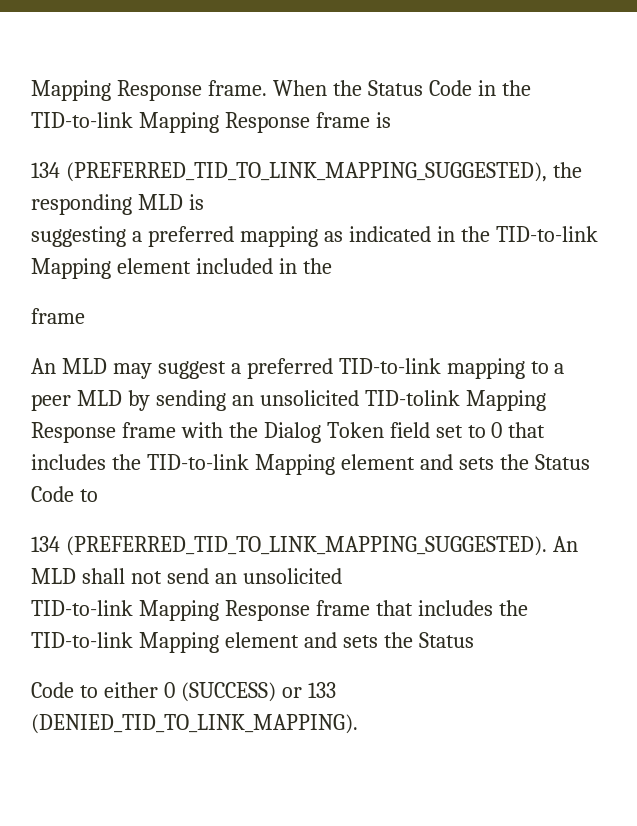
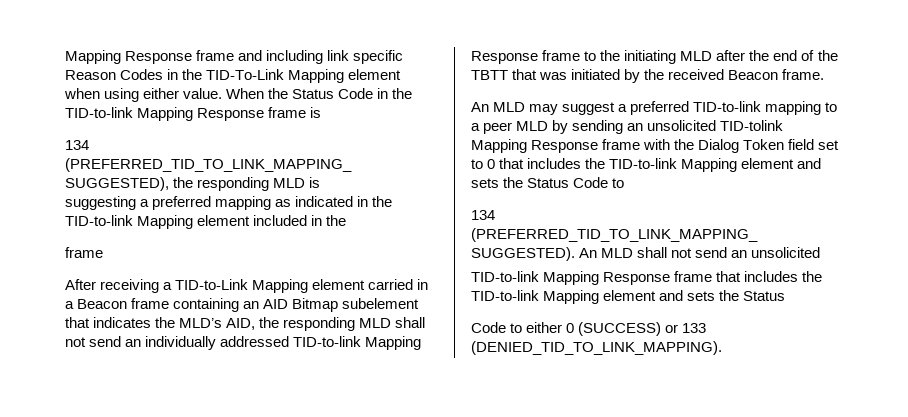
- Mapping Response frame.
+ Mapping Response frame and including link specific Reason Codes in the TID-To-Link Mapping element when using either value.
+ After receiving a TID-to-Link Mapping element carried in a Beacon frame containing an AID Bitmap subelement that indicates the MLD’s AID, the responding MLD shall not send an individually addressed TID-to-link Mapping Response frame to the initiating MLD after the end of the TBTT that was initiated by the received Beacon frame.

